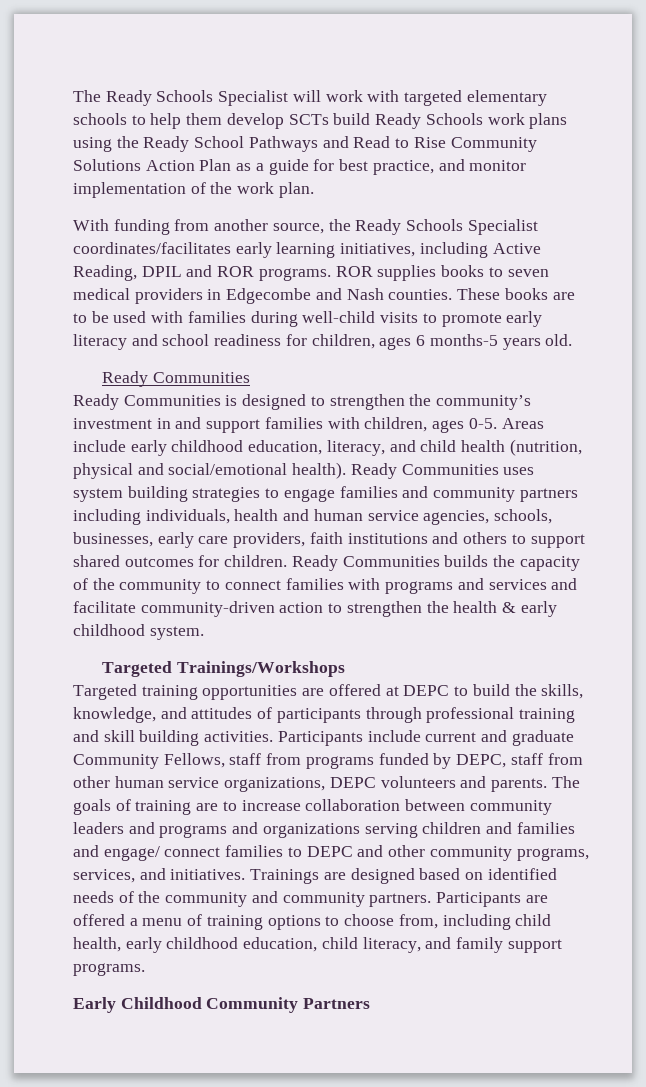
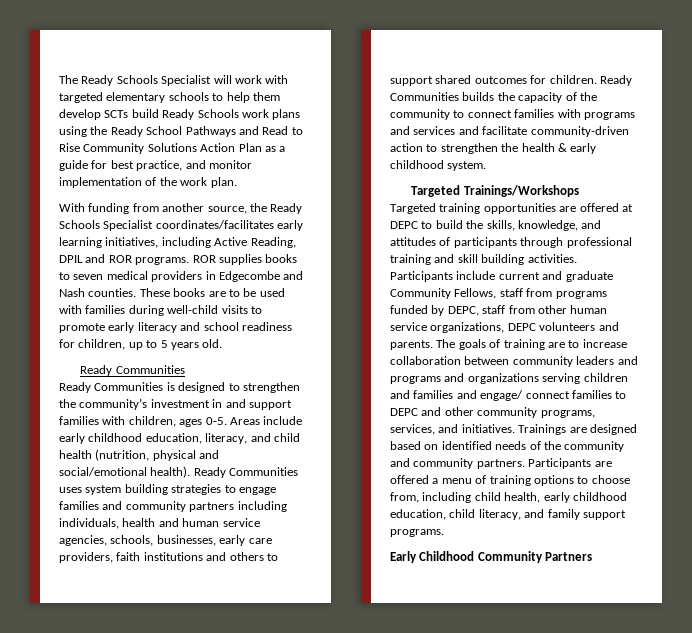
- These books are to be used with families during well-child visits to promote early literacy and school readiness for children, ages 6 months-5 years old.
+ These books are to be used with families during well-child visits to promote early literacy and school readiness for children, up to 5 years old.

